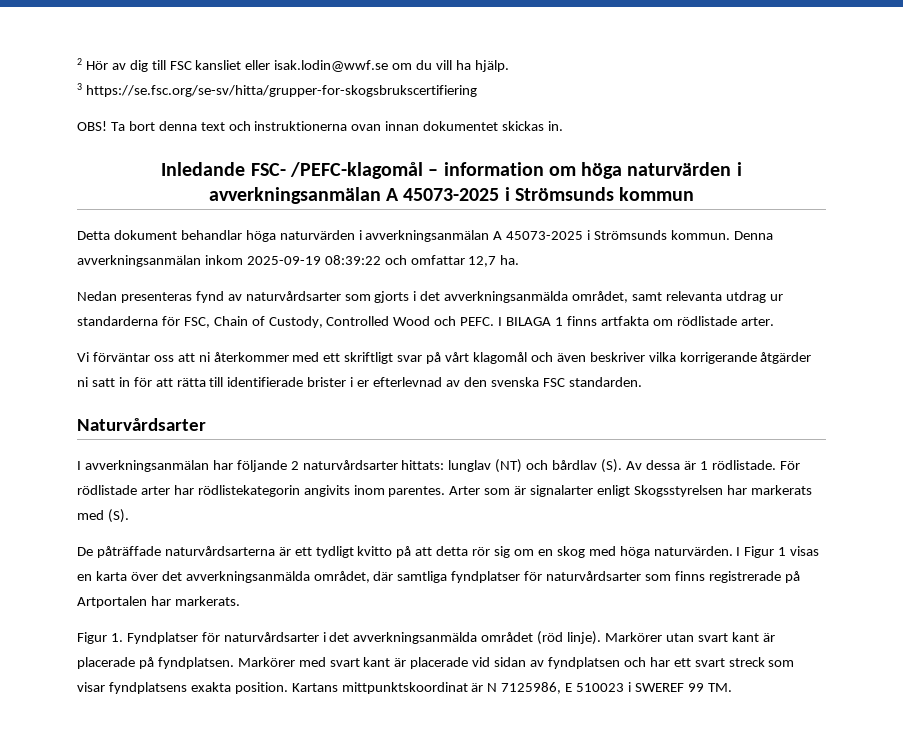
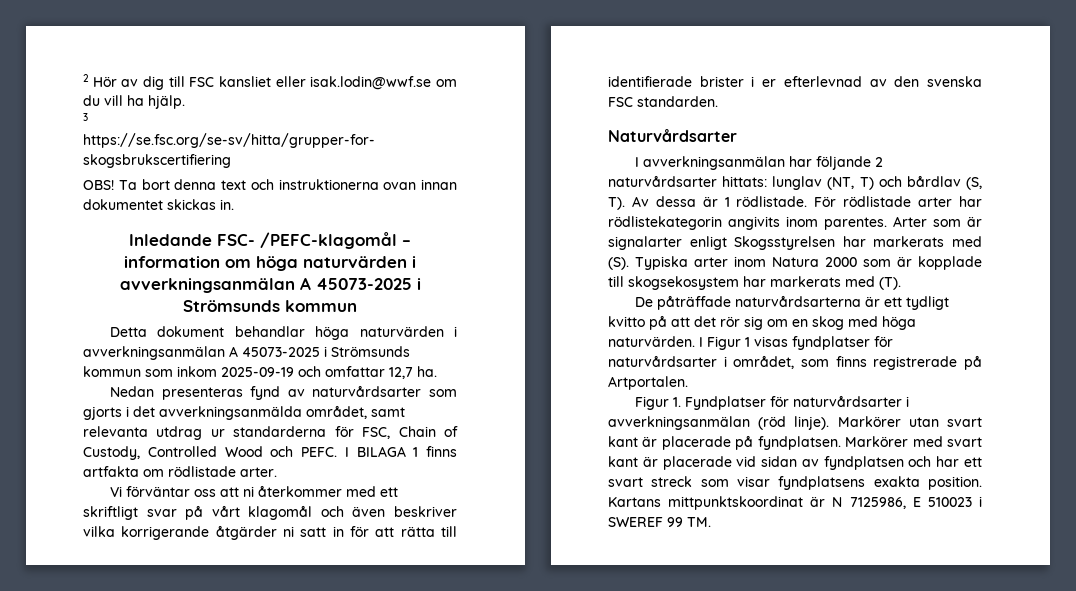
- Detta dokument behandlar höga naturvärden i avverkningsanmälan A 45073-2025 i Strömsunds kommun. Denna avverkningsanmälan inkom 2025-09-19 08:39:22 och omfattar 12,7 ha.
+ Detta dokument behandlar höga naturvärden i avverkningsanmälan A 45073-2025 i Strömsunds kommun som inkom 2025-09-19 och omfattar 12,7 ha.
- I avverkningsanmälan har följande 2 naturvårdsarter hittats: lunglav (NT) och bårdlav (S). Av dessa är 1 rödlistade.
+ I avverkningsanmälan har följande 2 naturvårdsarter hittats: lunglav (NT, T) och bårdlav (S, T). Av dessa är 1 rödlistade.
- Arter som är signalarter enligt Skogsstyrelsen har markerats med (S).
+ Arter som är signalarter enligt Skogsstyrelsen har markerats med (S). Typiska arter inom Natura 2000 som är kopplade till skogsekosystem har markerats med (T).
- De påträffade naturvårdsarterna är ett tydligt kvitto på att detta rör sig om en skog med höga naturvärden.
+ De påträffade naturvårdsarterna är ett tydligt kvitto på att det rör sig om en skog med höga naturvärden.
- I Figur 1 visas en karta över det avverkningsanmälda området, där samtliga fyndplatser för naturvårdsarter som finns registrerade på Artportalen har markerats.
+ I Figur 1 visas fyndplatser för naturvårdsarter i området, som finns registrerade på Artportalen.
- Figur 1. Fyndplatser för naturvårdsarter i det avverkningsanmälda området (röd linje).
+ Figur 1. Fyndplatser för naturvårdsarter i avverkningsanmälan (röd linje).

